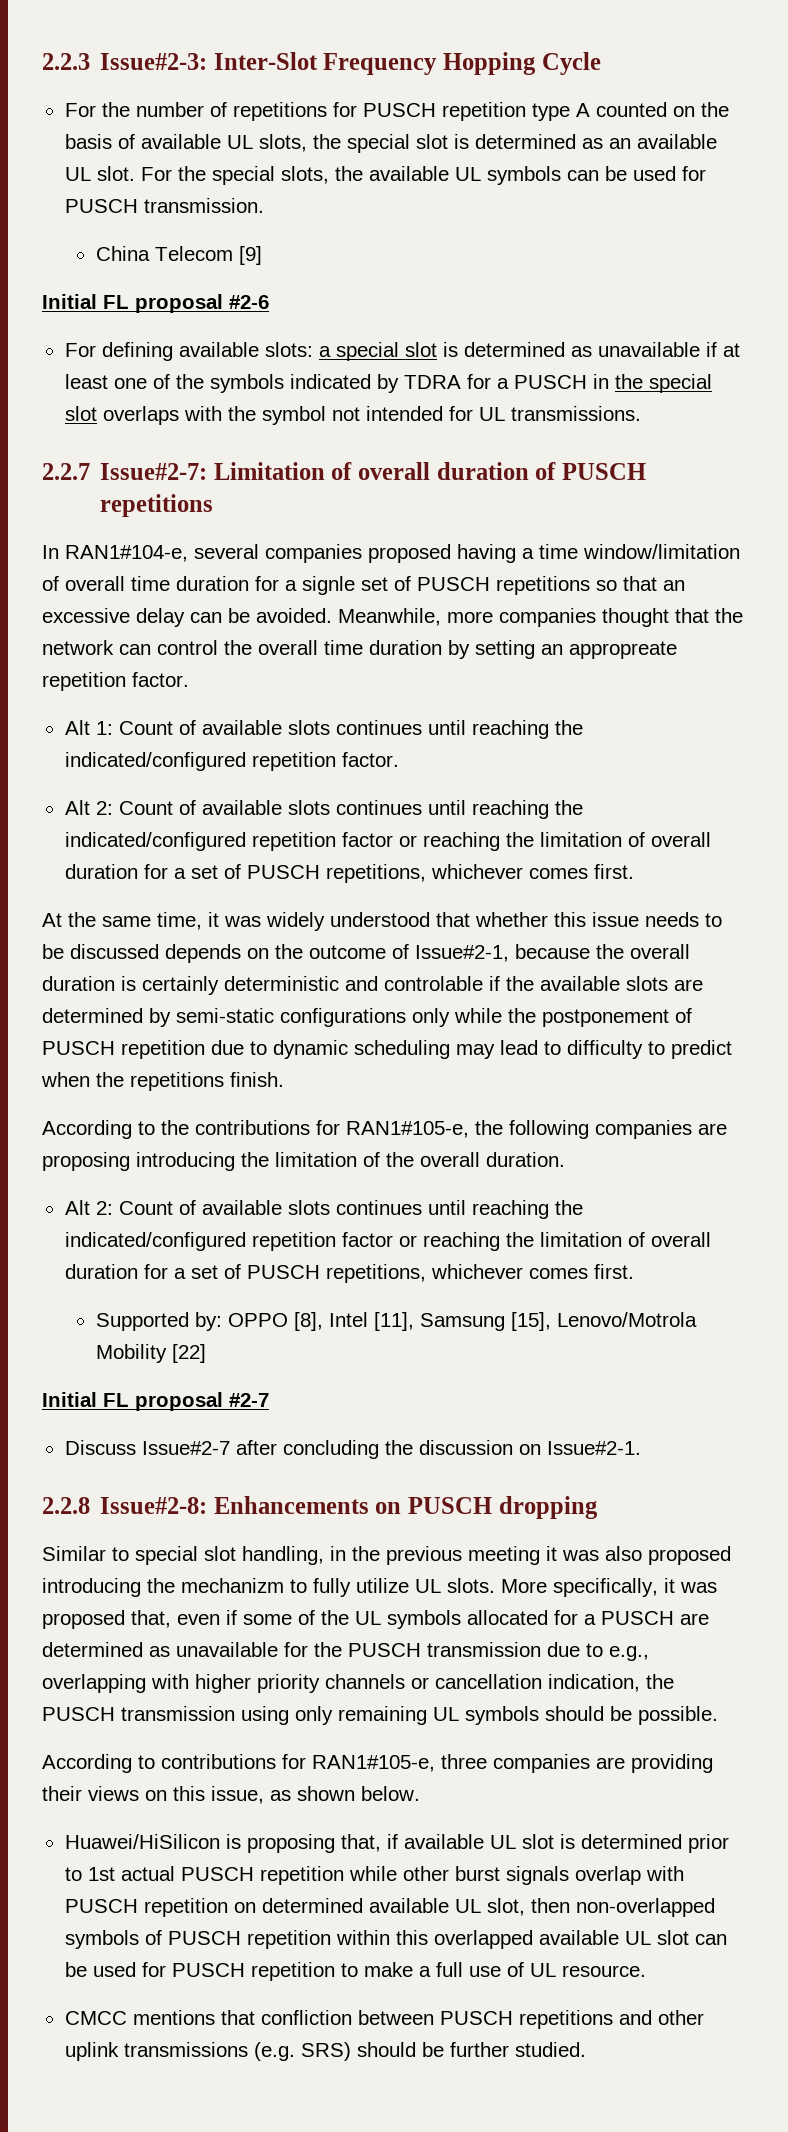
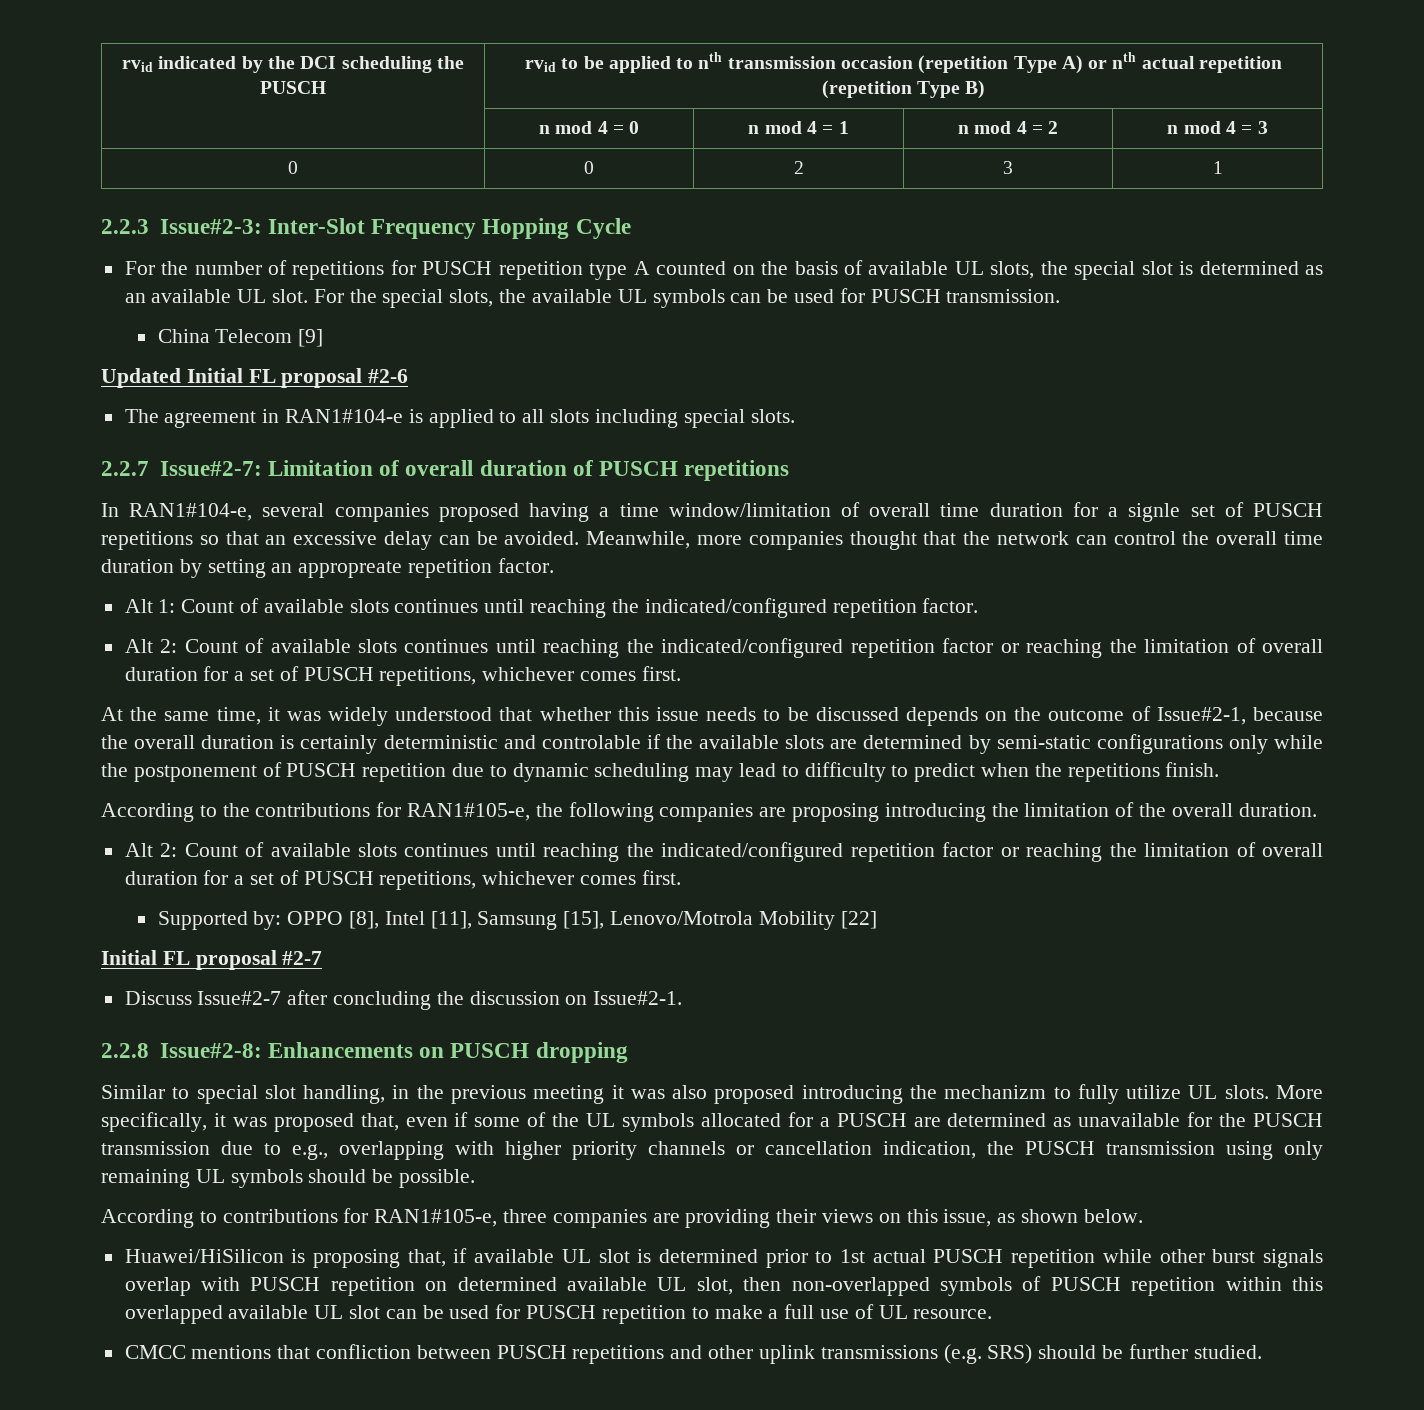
+ rvid indicated by the DCI scheduling the PUSCH | rvid to be applied to nth transmission occasion (repetition Type A) or nth actual repetition (repetition Type B)
+ | n mod 4 = 0 | n mod 4 = 1 | n mod 4 = 2 | n mod 4 = 3
+ 0 | 0 | 2 | 3 | 1
- Initial FL proposal #2-6
+ Updated Initial FL proposal #2-6
- For defining available slots: a special slot is determined as unavailable if at least one of the symbols indicated by TDRA for a PUSCH in the special slot overlaps with the symbol not intended for UL transmissions.
+ The agreement in RAN1#104-e is applied to all slots including special slots.

